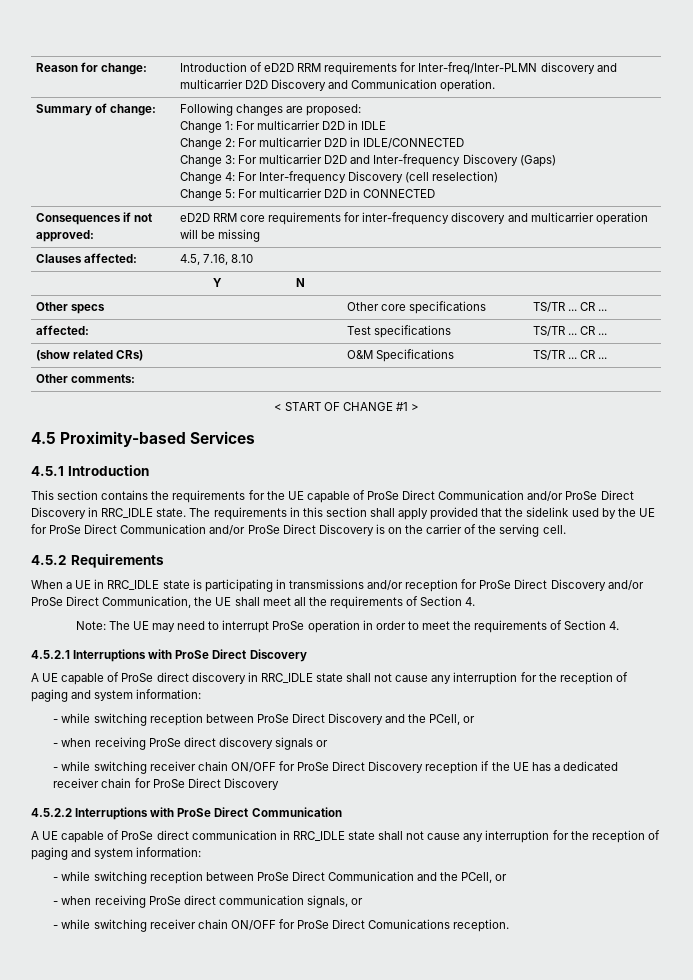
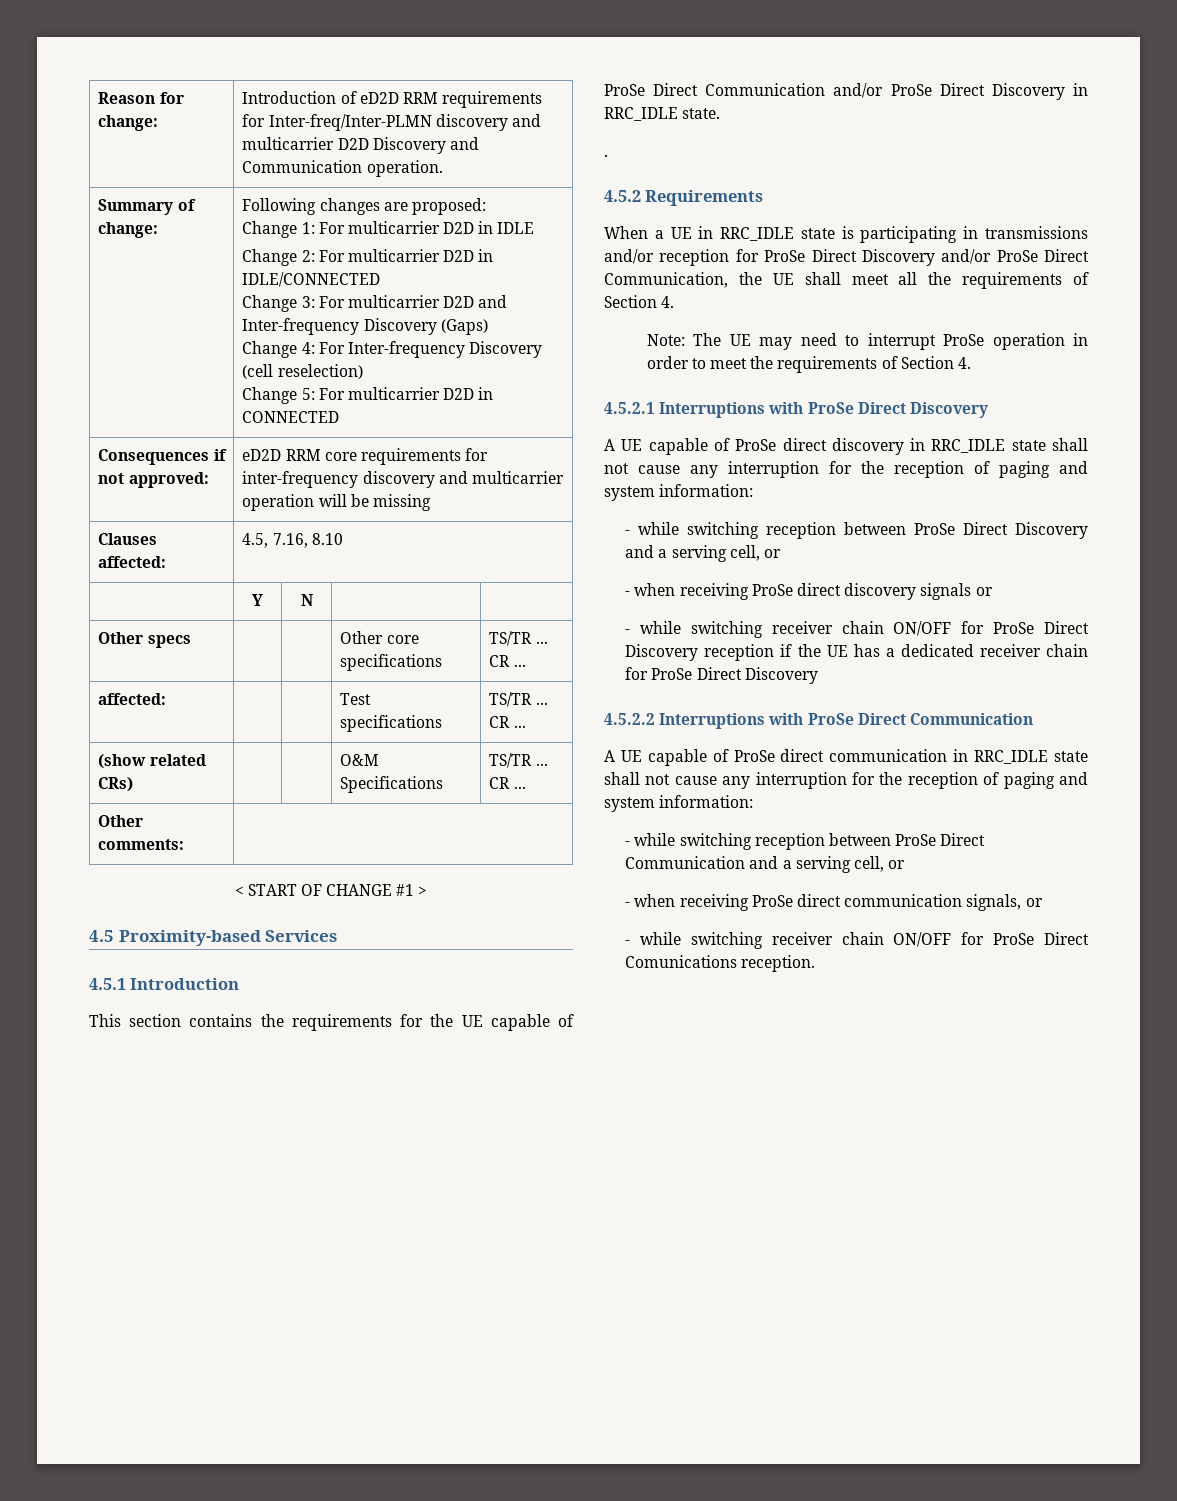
- This section contains the requirements for the UE capable of ProSe Direct Communication and/or ProSe Direct Discovery in RRC_IDLE state. The requirements in this section shall apply provided that the sidelink used by the UE for ProSe Direct Communication and/or ProSe Direct Discovery is on the carrier of the serving cell.
+ This section contains the requirements for the UE capable of ProSe Direct Communication and/or ProSe Direct Discovery in RRC_IDLE state.
+ .
- - while switching reception between ProSe Direct Discovery and the PCell, or
+ - while switching reception between ProSe Direct Discovery and a serving cell, or
- - while switching reception between ProSe Direct Communication and the PCell, or
+ - while switching reception between ProSe Direct Communication and a serving cell, or

